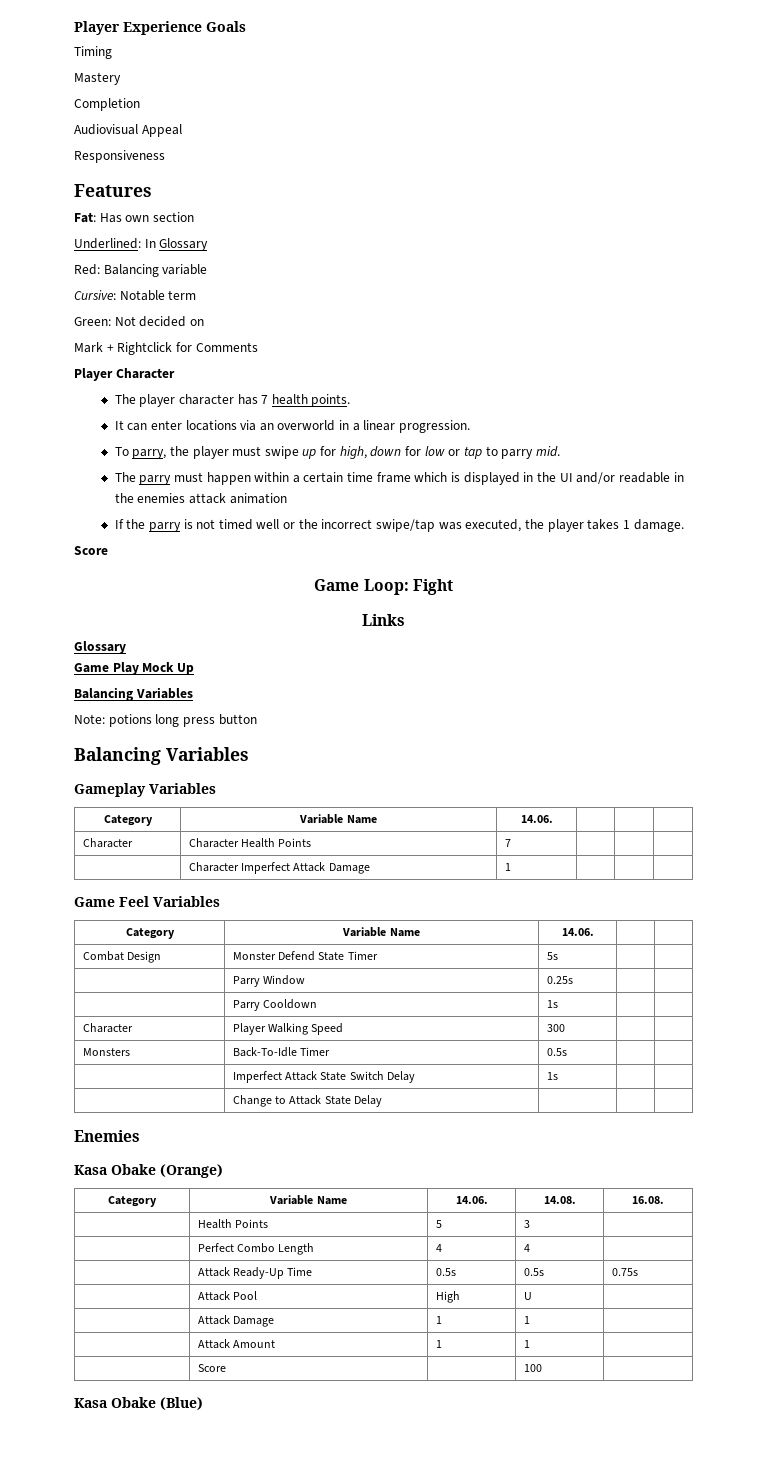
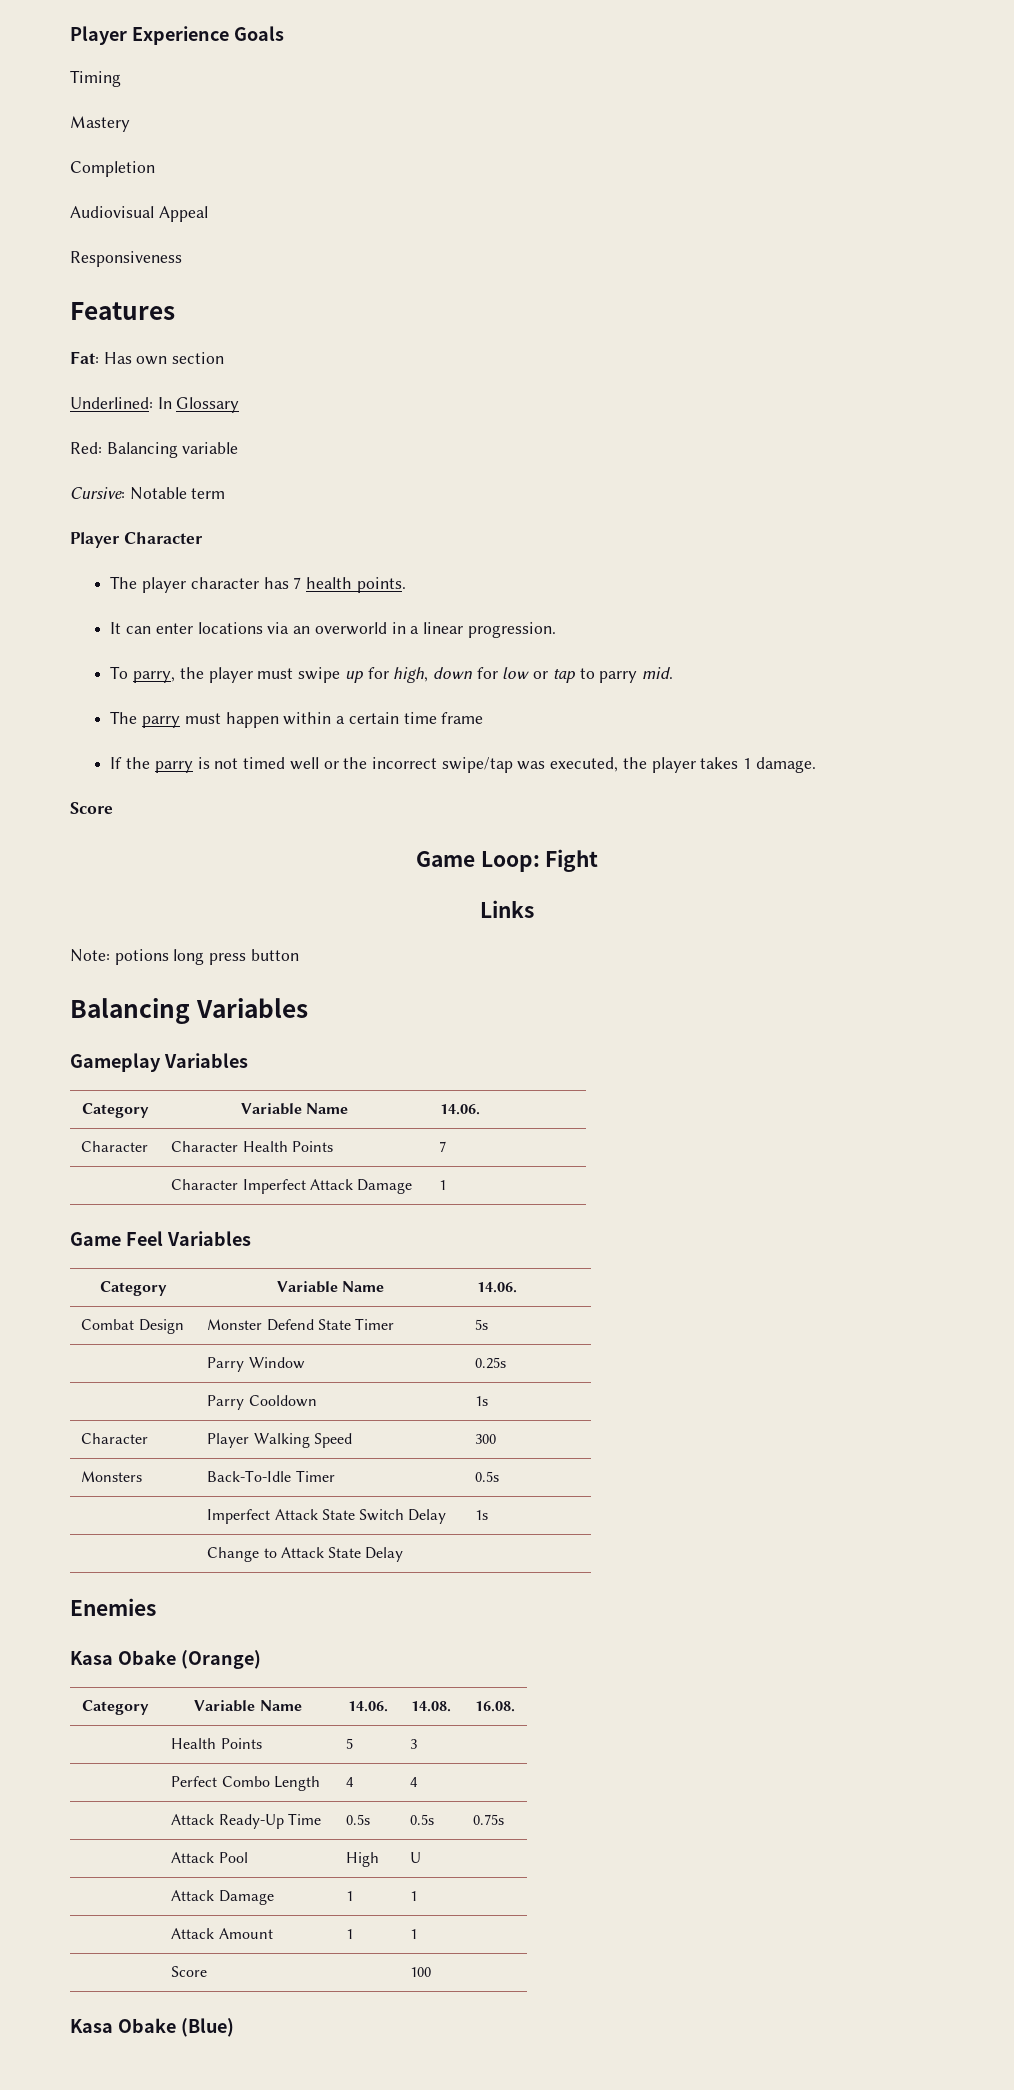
- Green: Not decided on
- Mark + Rightclick for Comments
- The parry must happen within a certain time frame which is displayed in the UI and/or readable in the enemies attack animation
+ The parry must happen within a certain time frame
  Links
- Glossary
- Game Play Mock Up
- Balancing Variables

